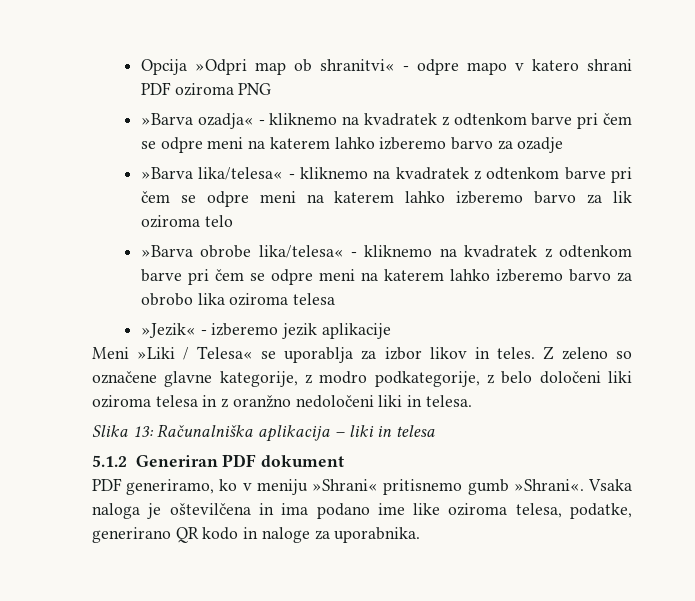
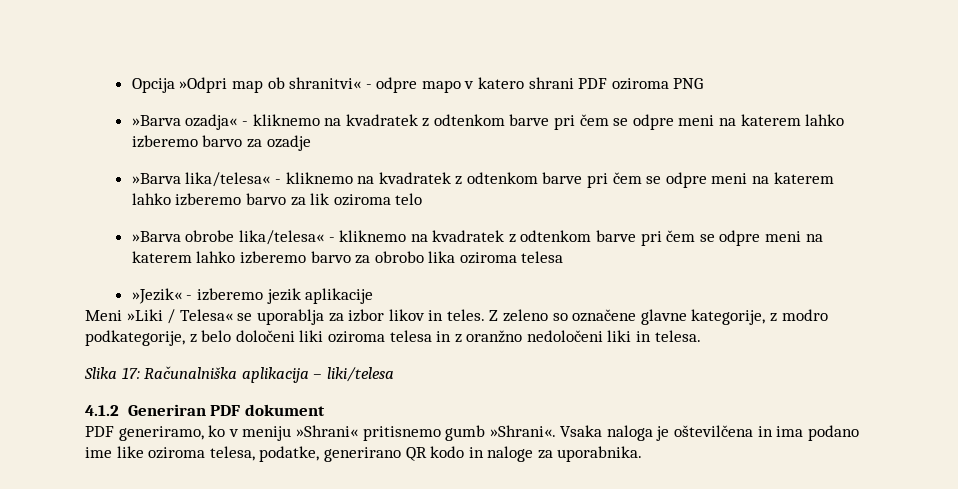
- Slika 13: Računalniška aplikacija – liki in telesa
- 5.1.2 Generiran PDF dokument
+ Slika 17: Računalniška aplikacija – liki/telesa
+ 4.1.2 Generiran PDF dokument

